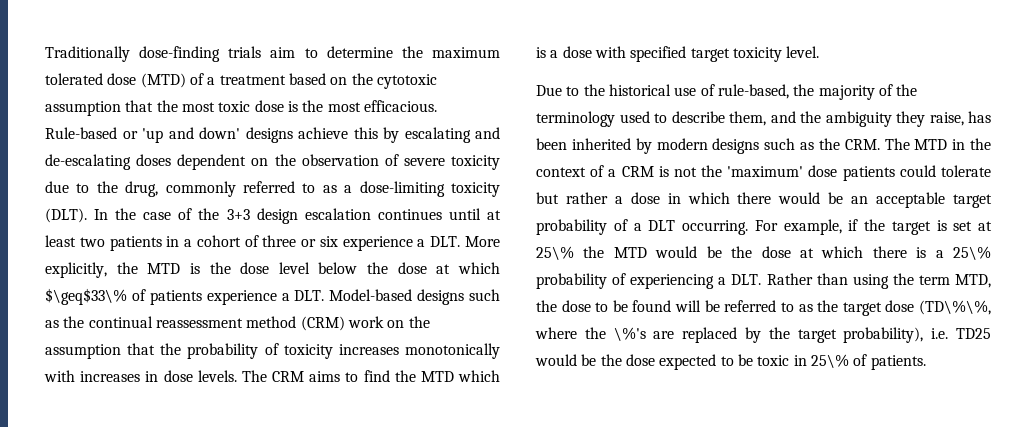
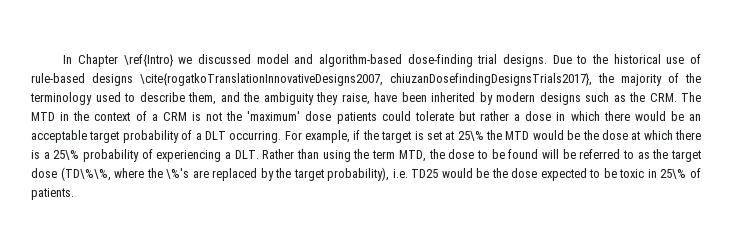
- Traditionally dose-finding trials aim to determine the maximum tolerated dose (MTD) of a treatment based on the cytotoxic assumption that the most toxic dose is the most efficacious. Rule-based or 'up and down' designs achieve this by escalating and de-escalating doses dependent on the observation of severe toxicity due to the drug, commonly referred to as a dose-limiting toxicity (DLT). In the case of the 3+3 design escalation continues until at least two patients in a cohort of three or six experience a DLT. More explicitly, the MTD is the dose level below the dose at which $\geq$33\% of patients experience a DLT. Model-based designs such as the continual reassessment method (CRM) work on the assumption that the probability of toxicity increases monotonically with increases in dose levels. The CRM aims to find the MTD which is a dose with specified target toxicity level.
- Due to the historical use of rule-based, the majority of the terminology used to describe them, and the ambiguity they raise, has been inherited by modern designs such as the CRM. The MTD in the context of a CRM is not the 'maximum' dose patients could tolerate but rather a dose in which there would be an acceptable target probability of a DLT occurring.
+ In Chapter \ref{Intro} we discussed model and algorithm-based dose-finding trial designs. Due to the historical use of rule-based designs \cite{rogatkoTranslationInnovativeDesigns2007, chiuzanDosefindingDesignsTrials2017}, the majority of the terminology used to describe them, and the ambiguity they raise, have been inherited by modern designs such as the CRM. The MTD in the context of a CRM is not the 'maximum' dose patients could tolerate but rather a dose in which there would be an acceptable target probability of a DLT occurring.

